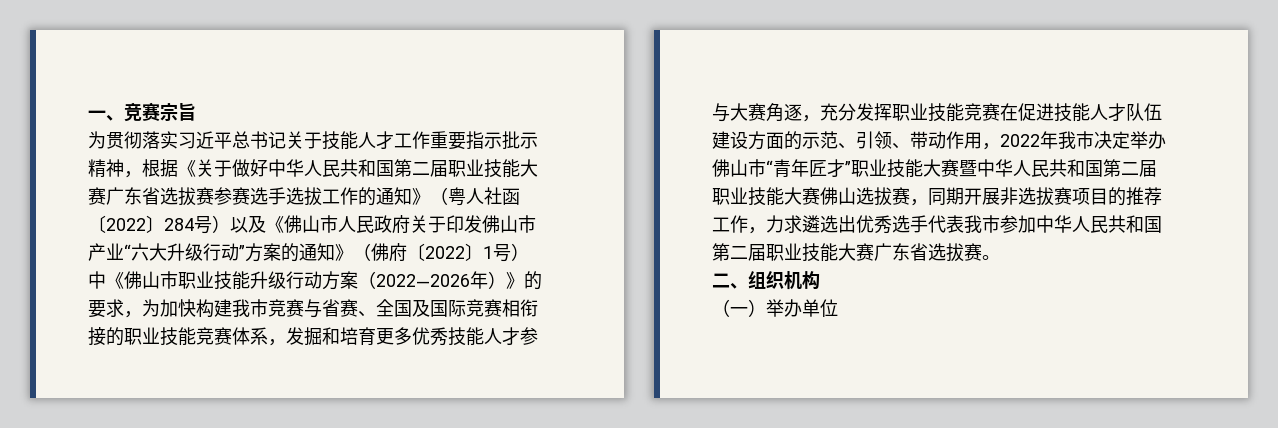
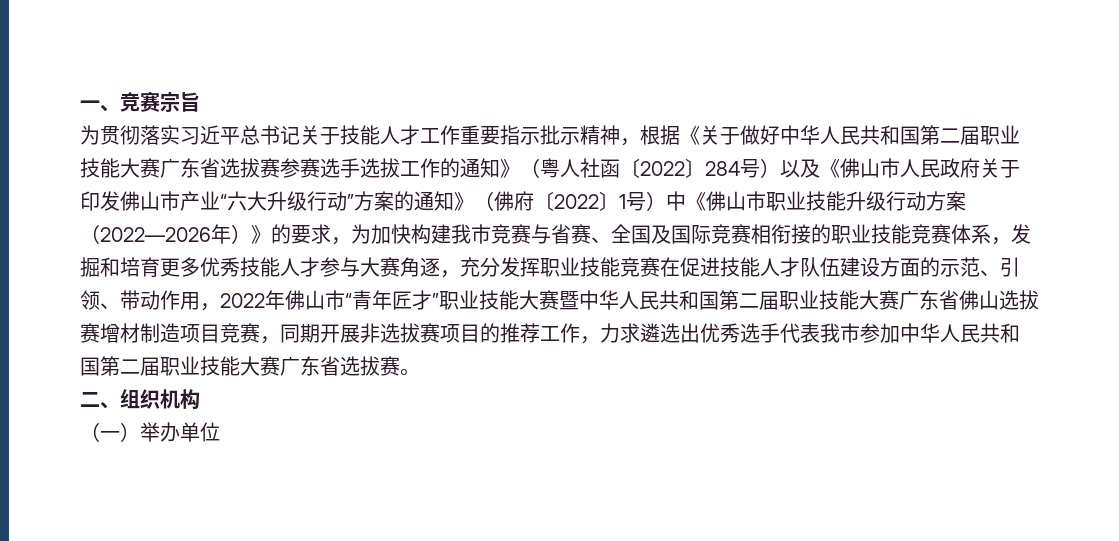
- 为贯彻落实习近平总书记关于技能人才工作重要指示批示精神，根据《关于做好中华人民共和国第二届职业技能大赛广东省选拔赛参赛选手选拔工作的通知》（粤人社函〔2022〕284号）以及《佛山市人民政府关于印发佛山市产业“六大升级行动”方案的通知》（佛府〔2022〕1号）中《佛山市职业技能升级行动方案（2022—2026年）》的要求，为加快构建我市竞赛与省赛、全国及国际竞赛相衔接的职业技能竞赛体系，发掘和培育更多优秀技能人才参与大赛角逐，充分发挥职业技能竞赛在促进技能人才队伍建设方面的示范、引领、带动作用，2022年我市决定举办佛山市“青年匠才”职业技能大赛暨中华人民共和国第二届职业技能大赛佛山选拔赛，同期开展非选拔赛项目的推荐工作，力求遴选出优秀选手代表我市参加中华人民共和国第二届职业技能大赛广东省选拔赛。
+ 为贯彻落实习近平总书记关于技能人才工作重要指示批示精神，根据《关于做好中华人民共和国第二届职业技能大赛广东省选拔赛参赛选手选拔工作的通知》（粤人社函〔2022〕284号）以及《佛山市人民政府关于印发佛山市产业“六大升级行动”方案的通知》（佛府〔2022〕1号）中《佛山市职业技能升级行动方案（2022—2026年）》的要求，为加快构建我市竞赛与省赛、全国及国际竞赛相衔接的职业技能竞赛体系，发掘和培育更多优秀技能人才参与大赛角逐，充分发挥职业技能竞赛在促进技能人才队伍建设方面的示范、引领、带动作用，2022年佛山市“青年匠才”职业技能大赛暨中华人民共和国第二届职业技能大赛广东省佛山选拔赛增材制造项目竞赛，同期开展非选拔赛项目的推荐工作，力求遴选出优秀选手代表我市参加中华人民共和国第二届职业技能大赛广东省选拔赛。

